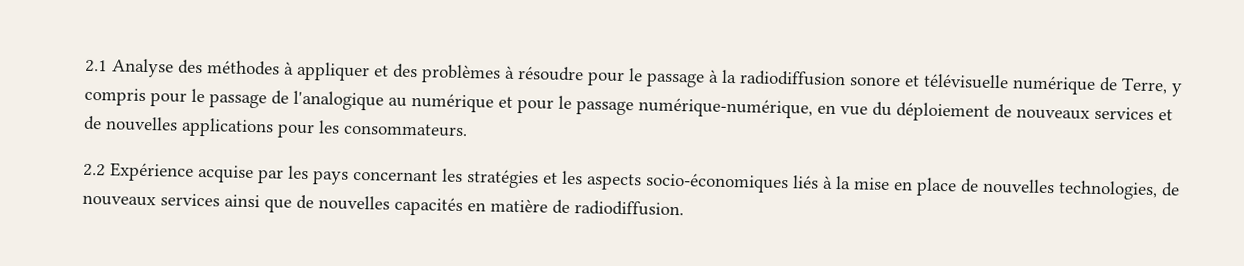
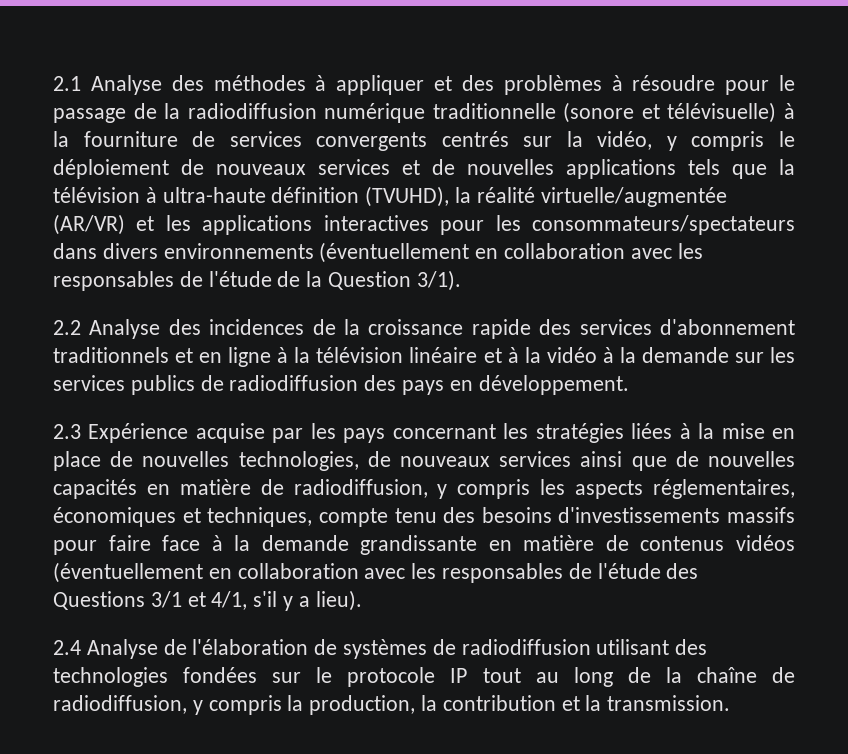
- 2.1 Analyse des méthodes à appliquer et des problèmes à résoudre pour le passage à la radiodiffusion sonore et télévisuelle numérique de Terre, y compris pour le passage de l'analogique au numérique et pour le passage numérique-numérique, en vue du déploiement de nouveaux services et de nouvelles applications pour les consommateurs.
- 2.2 Expérience acquise par les pays concernant les stratégies et les aspects socio-économiques liés à la mise en place de nouvelles technologies, de nouveaux services ainsi que de nouvelles capacités en matière de radiodiffusion.
+ 2.1 Analyse des méthodes à appliquer et des problèmes à résoudre pour le passage de la radiodiffusion numérique traditionnelle (sonore et télévisuelle) à la fourniture de services convergents centrés sur la vidéo, y compris le déploiement de nouveaux services et de nouvelles applications tels que la télévision à ultra-haute définition (TVUHD), la réalité virtuelle/augmentée (AR/VR) et les applications interactives pour les consommateurs/spectateurs dans divers environnements (éventuellement en collaboration avec les responsables de l'étude de la Question 3/1).
+ 2.2 Analyse des incidences de la croissance rapide des services d'abonnement traditionnels et en ligne à la télévision linéaire et à la vidéo à la demande sur les services publics de radiodiffusion des pays en développement.
+ 2.3 Expérience acquise par les pays concernant les stratégies liées à la mise en place de nouvelles technologies, de nouveaux services ainsi que de nouvelles capacités en matière de radiodiffusion, y compris les aspects réglementaires, économiques et techniques, compte tenu des besoins d'investissements massifs pour faire face à la demande grandissante en matière de contenus vidéos (éventuellement en collaboration avec les responsables de l'étude des Questions 3/1 et 4/1, s'il y a lieu).
+ 2.4 Analyse de l'élaboration de systèmes de radiodiffusion utilisant des technologies fondées sur le protocole IP tout au long de la chaîne de radiodiffusion, y compris la production, la contribution et la transmission.

